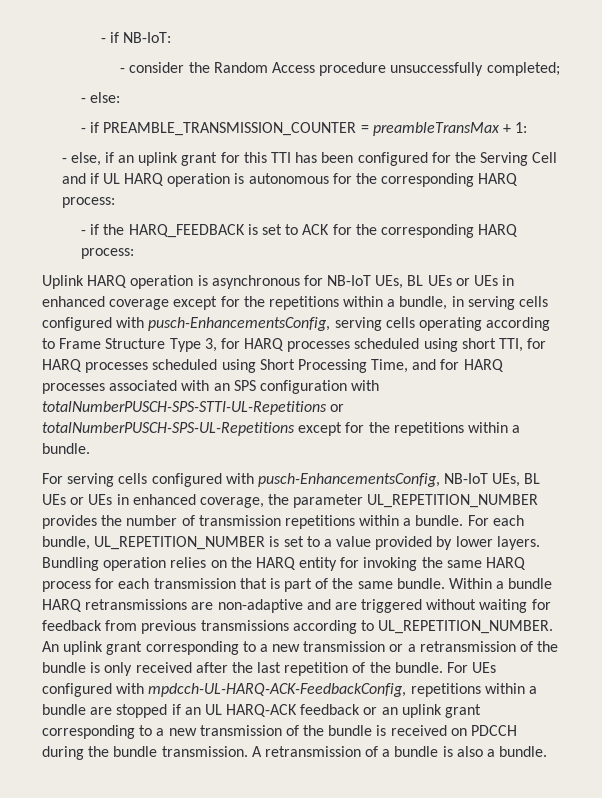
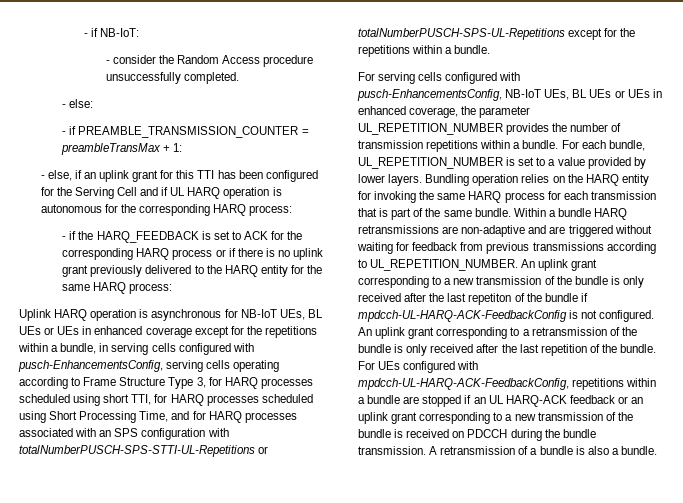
- - consider the Random Access procedure unsuccessfully completed;
+ - consider the Random Access procedure unsuccessfully completed.
- - if the HARQ_FEEDBACK is set to ACK for the corresponding HARQ process:
+ - if the HARQ_FEEDBACK is set to ACK for the corresponding HARQ process or if there is no uplink grant previously delivered to the HARQ entity for the same HARQ process:
- An uplink grant corresponding to a new transmission or a retransmission of the bundle is only received after the last repetition of the bundle.
+ An uplink grant corresponding to a new transmission of the bundle is only received after the last repetiton of the bundle if mpdcch-UL-HARQ-ACK-FeedbackConfig is not configured. An uplink grant corresponding to a retransmission of the bundle is only received after the last repetition of the bundle.

